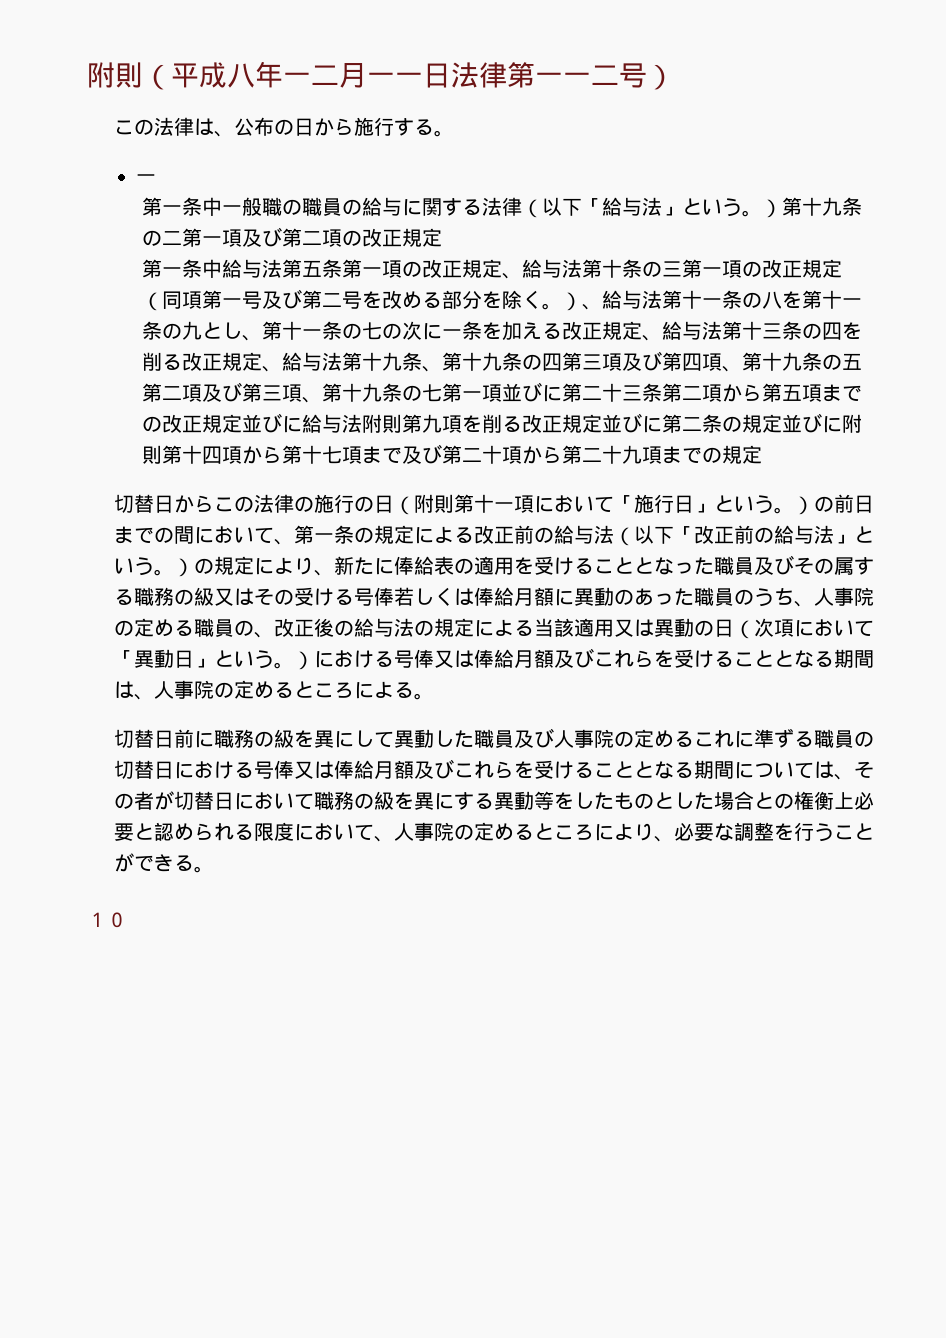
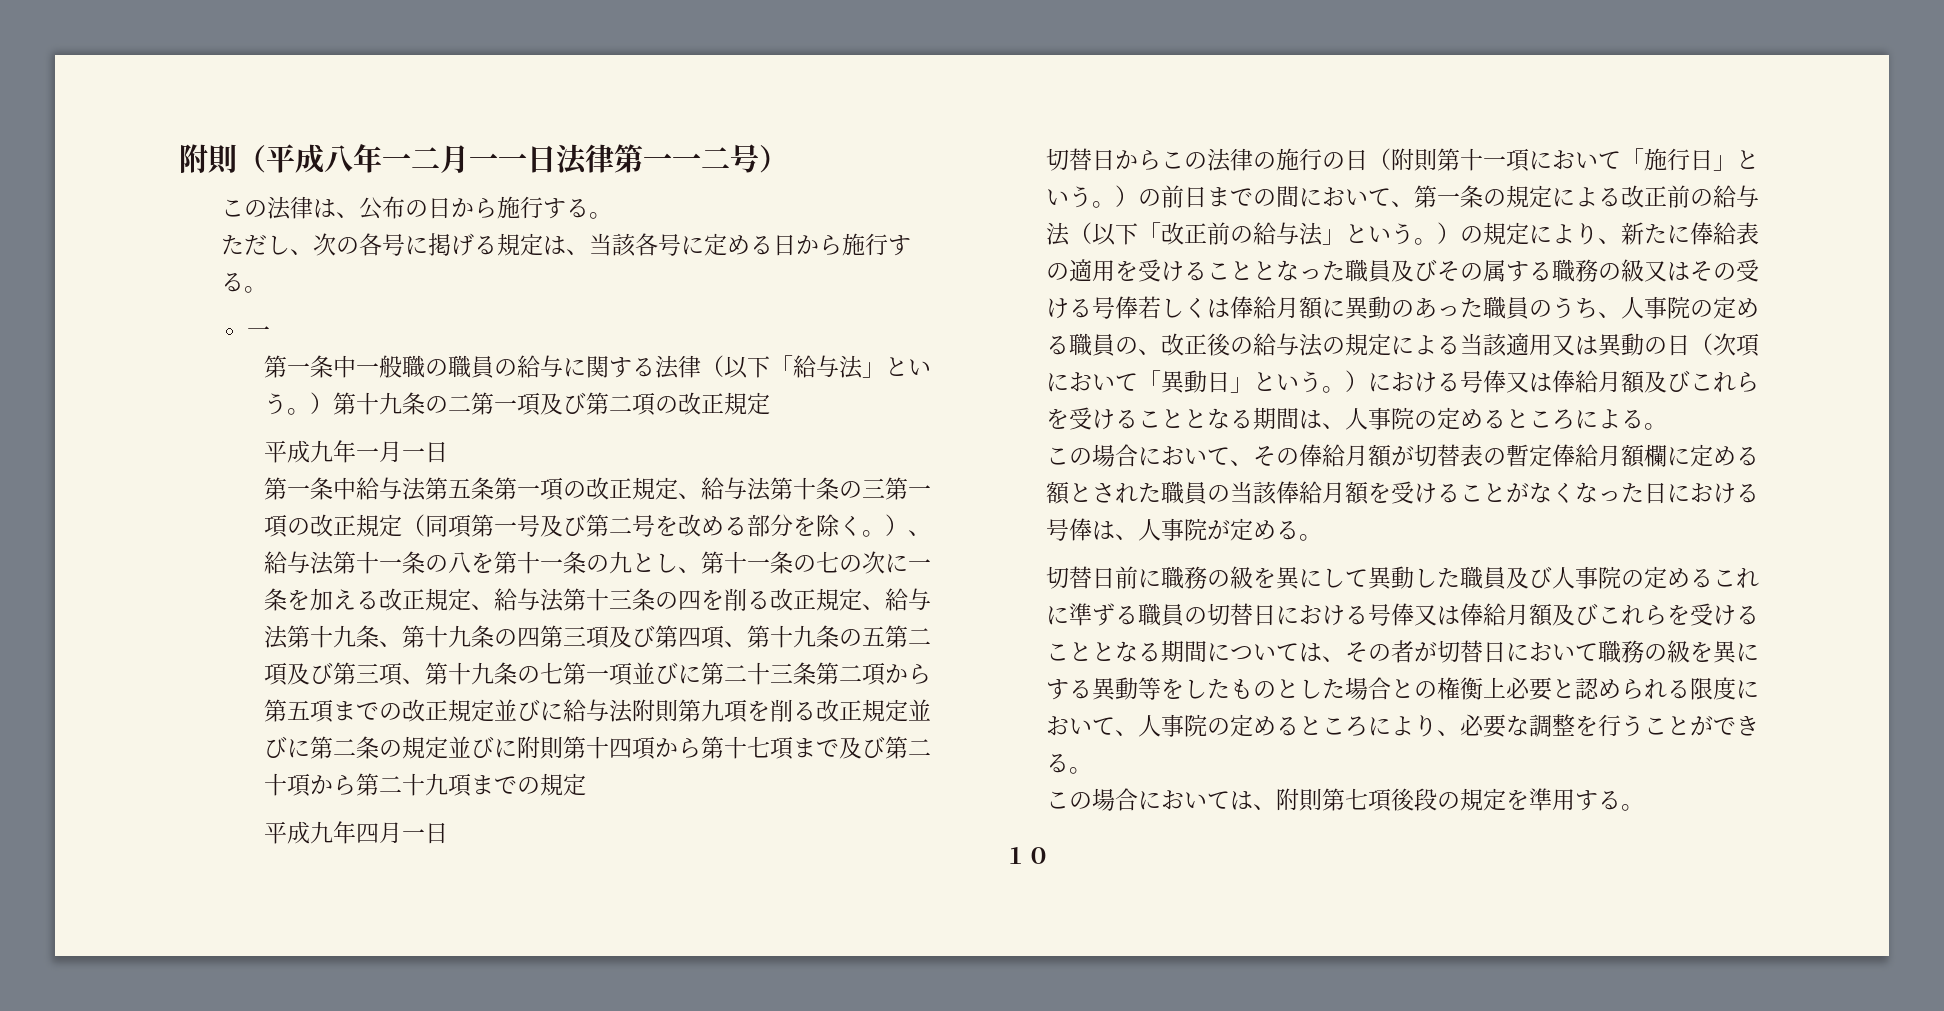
+ ただし、次の各号に掲げる規定は、当該各号に定める日から施行する。
+ 平成九年一月一日
+ 平成九年四月一日
+ この場合において、その俸給月額が切替表の暫定俸給月額欄に定める額とされた職員の当該俸給月額を受けることがなくなった日における号俸は、人事院が定める。
+ この場合においては、附則第七項後段の規定を準用する。

